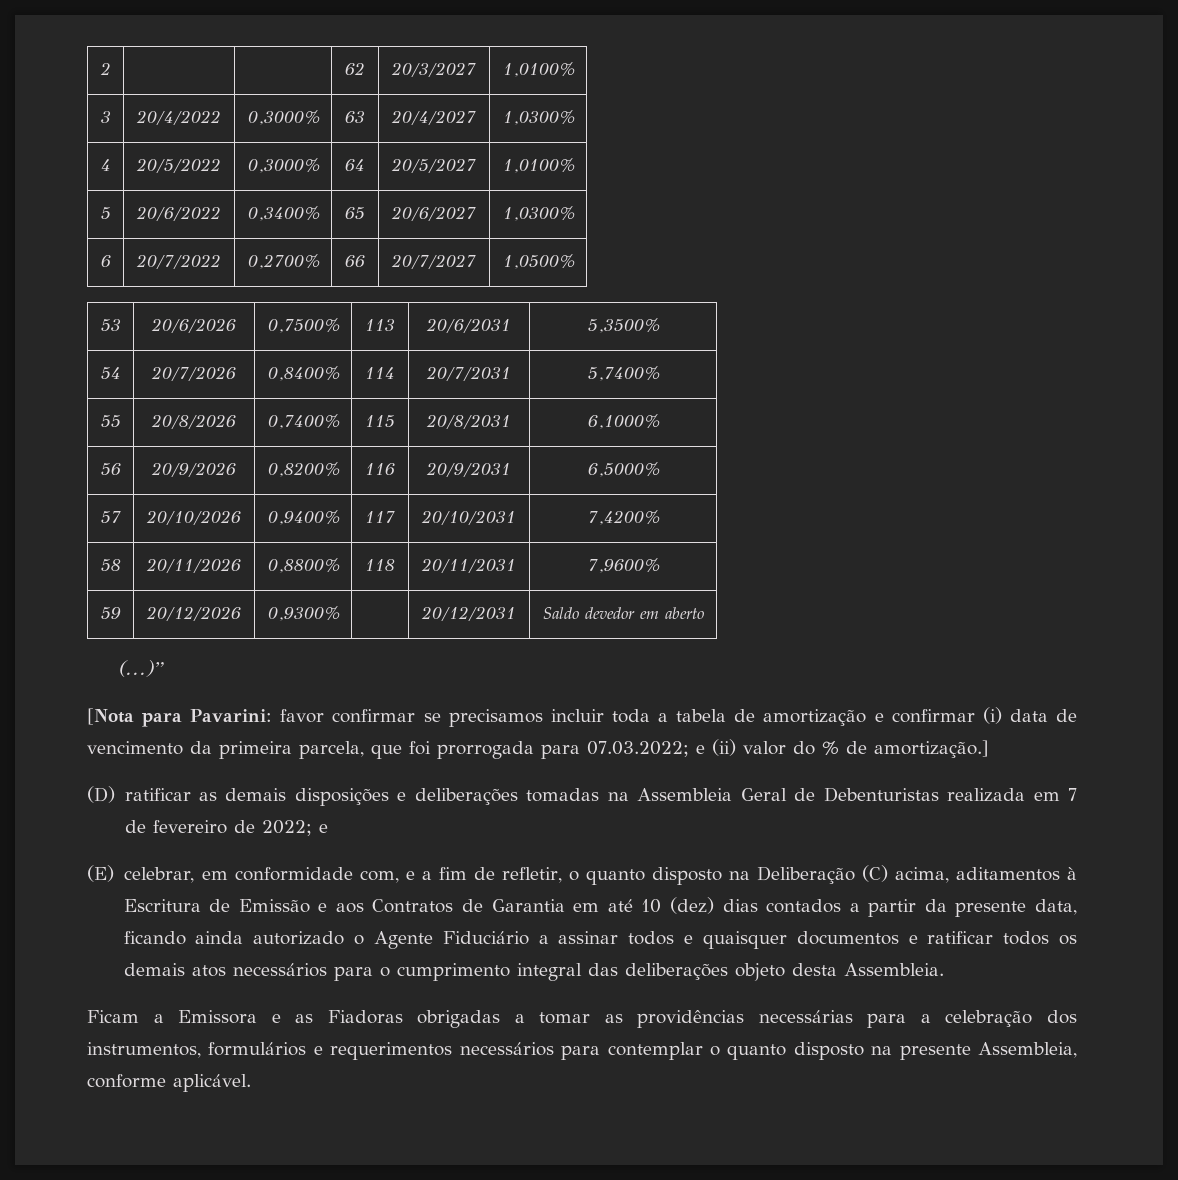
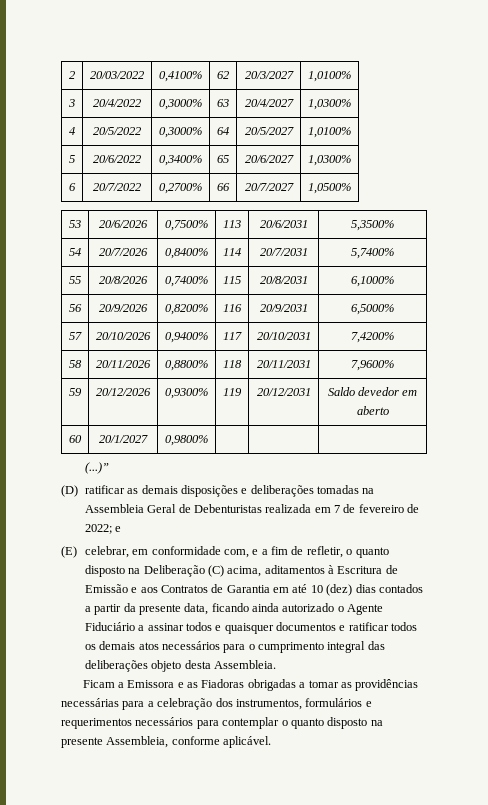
- 2 | | | 62 | 20/3/2027 | 1,0100%
+ 2 | 20/03/2022 | 0,4100% | 62 | 20/3/2027 | 1,0100%
- 59 | 20/12/2026 | 0,9300% | | 20/12/2031 | Saldo devedor em aberto
+ 59 | 20/12/2026 | 0,9300% | 119 | 20/12/2031 | Saldo devedor em aberto
+ 60 | 20/1/2027 | 0,9800% | | |
  (...)”
- [Nota para Pavarini: favor confirmar se precisamos incluir toda a tabela de amortização e confirmar (i) data de vencimento da primeira parcela, que foi prorrogada para 07.03.2022; e (ii) valor do % de amortização.]

